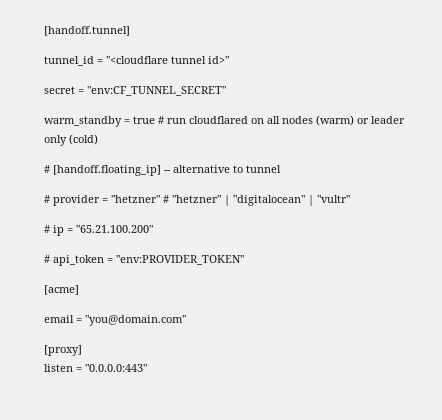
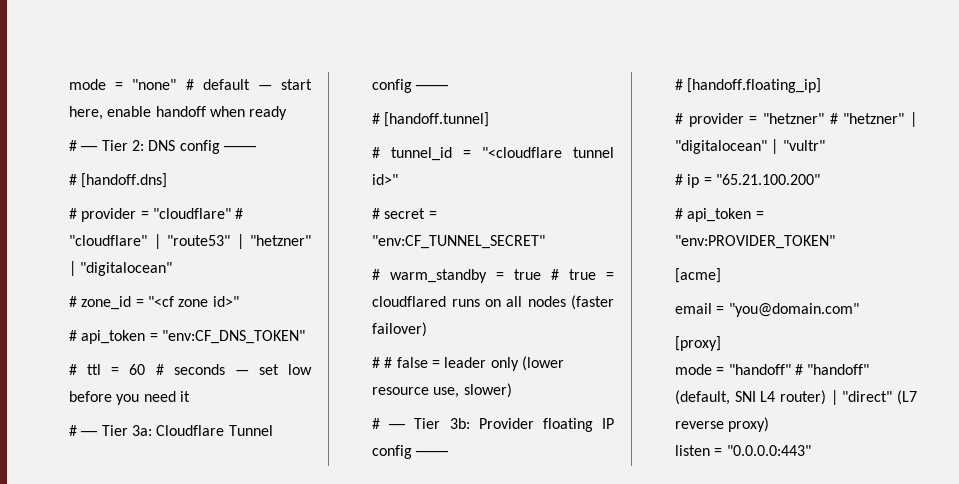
- [handoff.tunnel]
+ mode = "none" # default — start here, enable handoff when ready
+ # ── Tier 2: DNS config ────
+ # [handoff.dns]
+ # provider = "cloudflare" # "cloudflare" | "route53" | "hetzner" | "digitalocean"
+ # zone_id = "<cf zone id>"
+ # api_token = "env:CF_DNS_TOKEN"
+ # ttl = 60 # seconds — set low before you need it
+ # ── Tier 3a: Cloudflare Tunnel config ────
+ # [handoff.tunnel]
- tunnel_id = "<cloudflare tunnel id>"
+ # tunnel_id = "<cloudflare tunnel id>"
- secret = "env:CF_TUNNEL_SECRET"
+ # secret = "env:CF_TUNNEL_SECRET"
- warm_standby = true # run cloudflared on all nodes (warm) or leader only (cold)
- # [handoff.floating_ip] -- alternative to tunnel
+ # warm_standby = true # true = cloudflared runs on all nodes (faster failover)
+ # # false = leader only (lower resource use, slower)
+ # ── Tier 3b: Provider floating IP config ────
+ # [handoff.floating_ip]
+ mode = "handoff" # "handoff" (default, SNI L4 router) | "direct" (L7 reverse proxy)

